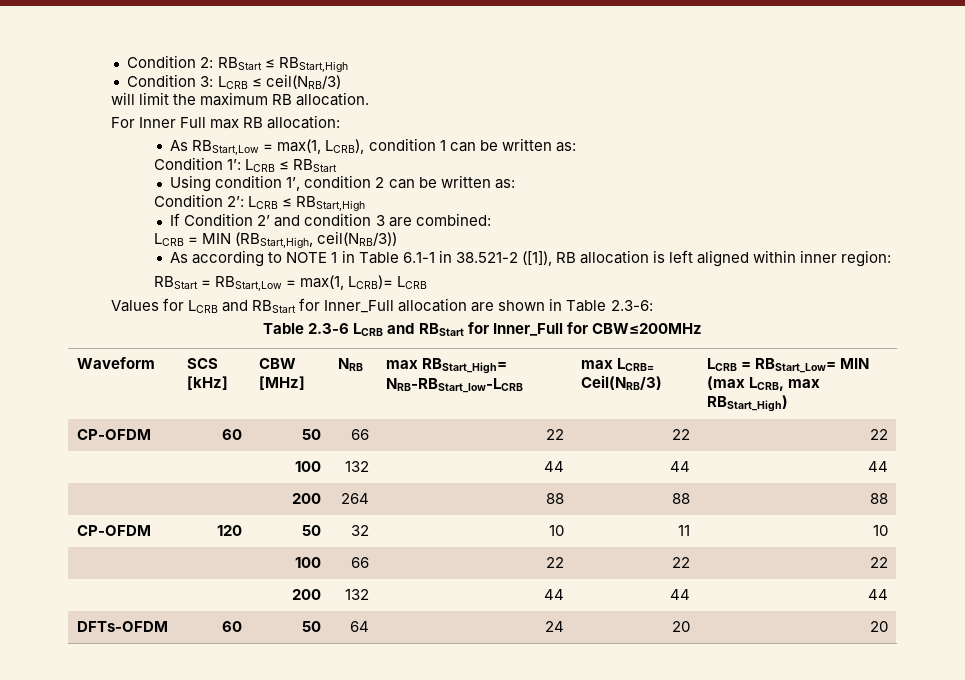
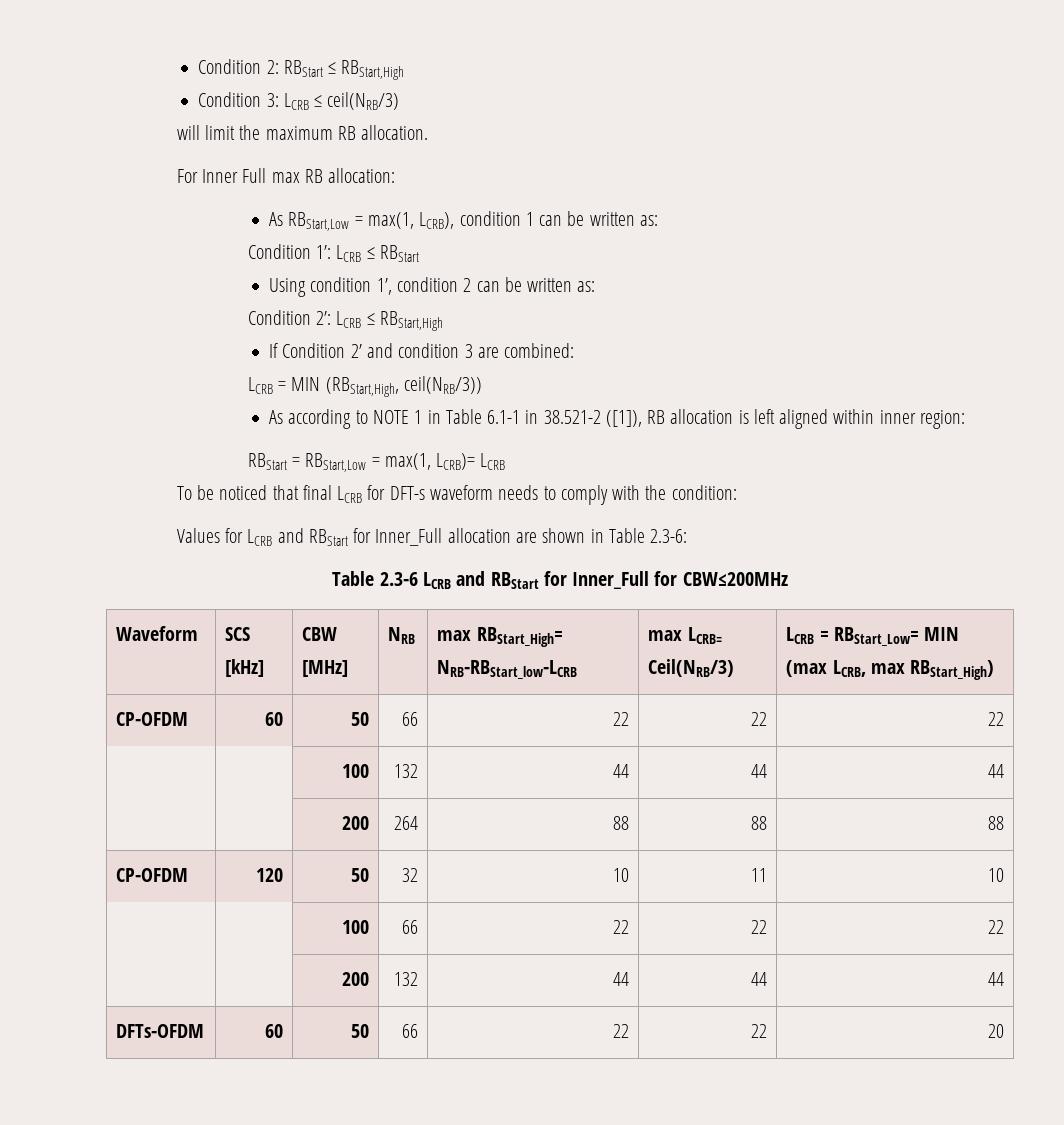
+ To be noticed that final LCRB for DFT-s waveform needs to comply with the condition:
- DFTs-OFDM | 60 | 50 | 64 | 24 | 20 | 20
+ DFTs-OFDM | 60 | 50 | 66 | 22 | 22 | 20

